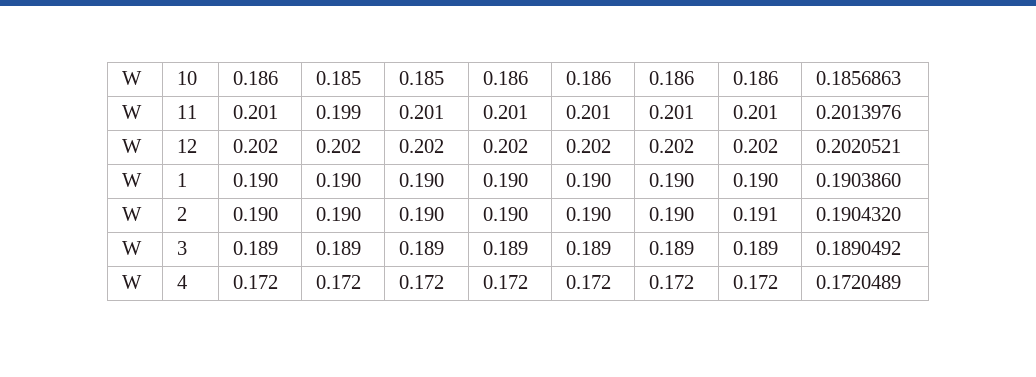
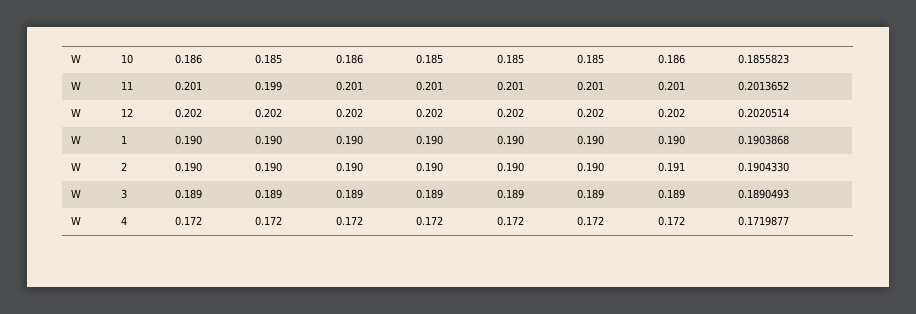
- W | 10 | 0.186 | 0.185 | 0.185 | 0.186 | 0.186 | 0.186 | 0.186 | 0.1856863
+ W | 10 | 0.186 | 0.185 | 0.186 | 0.185 | 0.185 | 0.185 | 0.186 | 0.1855823
- W | 11 | 0.201 | 0.199 | 0.201 | 0.201 | 0.201 | 0.201 | 0.201 | 0.2013976
+ W | 11 | 0.201 | 0.199 | 0.201 | 0.201 | 0.201 | 0.201 | 0.201 | 0.2013652
- W | 12 | 0.202 | 0.202 | 0.202 | 0.202 | 0.202 | 0.202 | 0.202 | 0.2020521
+ W | 12 | 0.202 | 0.202 | 0.202 | 0.202 | 0.202 | 0.202 | 0.202 | 0.2020514
- W | 1 | 0.190 | 0.190 | 0.190 | 0.190 | 0.190 | 0.190 | 0.190 | 0.1903860
+ W | 1 | 0.190 | 0.190 | 0.190 | 0.190 | 0.190 | 0.190 | 0.190 | 0.1903868
- W | 2 | 0.190 | 0.190 | 0.190 | 0.190 | 0.190 | 0.190 | 0.191 | 0.1904320
+ W | 2 | 0.190 | 0.190 | 0.190 | 0.190 | 0.190 | 0.190 | 0.191 | 0.1904330
- W | 3 | 0.189 | 0.189 | 0.189 | 0.189 | 0.189 | 0.189 | 0.189 | 0.1890492
+ W | 3 | 0.189 | 0.189 | 0.189 | 0.189 | 0.189 | 0.189 | 0.189 | 0.1890493
- W | 4 | 0.172 | 0.172 | 0.172 | 0.172 | 0.172 | 0.172 | 0.172 | 0.1720489
+ W | 4 | 0.172 | 0.172 | 0.172 | 0.172 | 0.172 | 0.172 | 0.172 | 0.1719877

